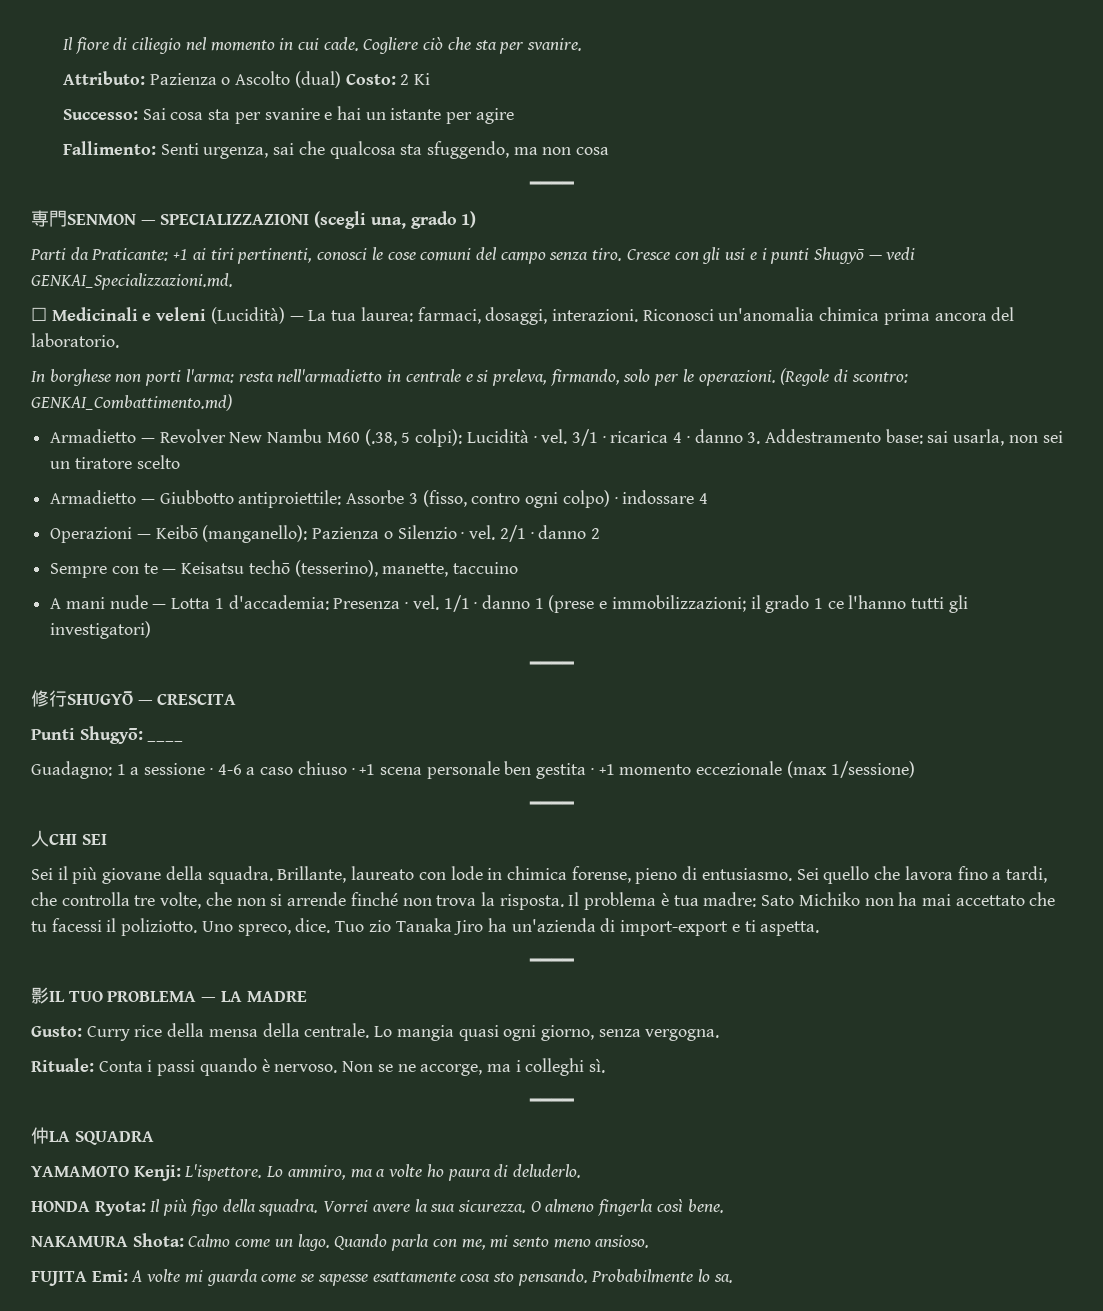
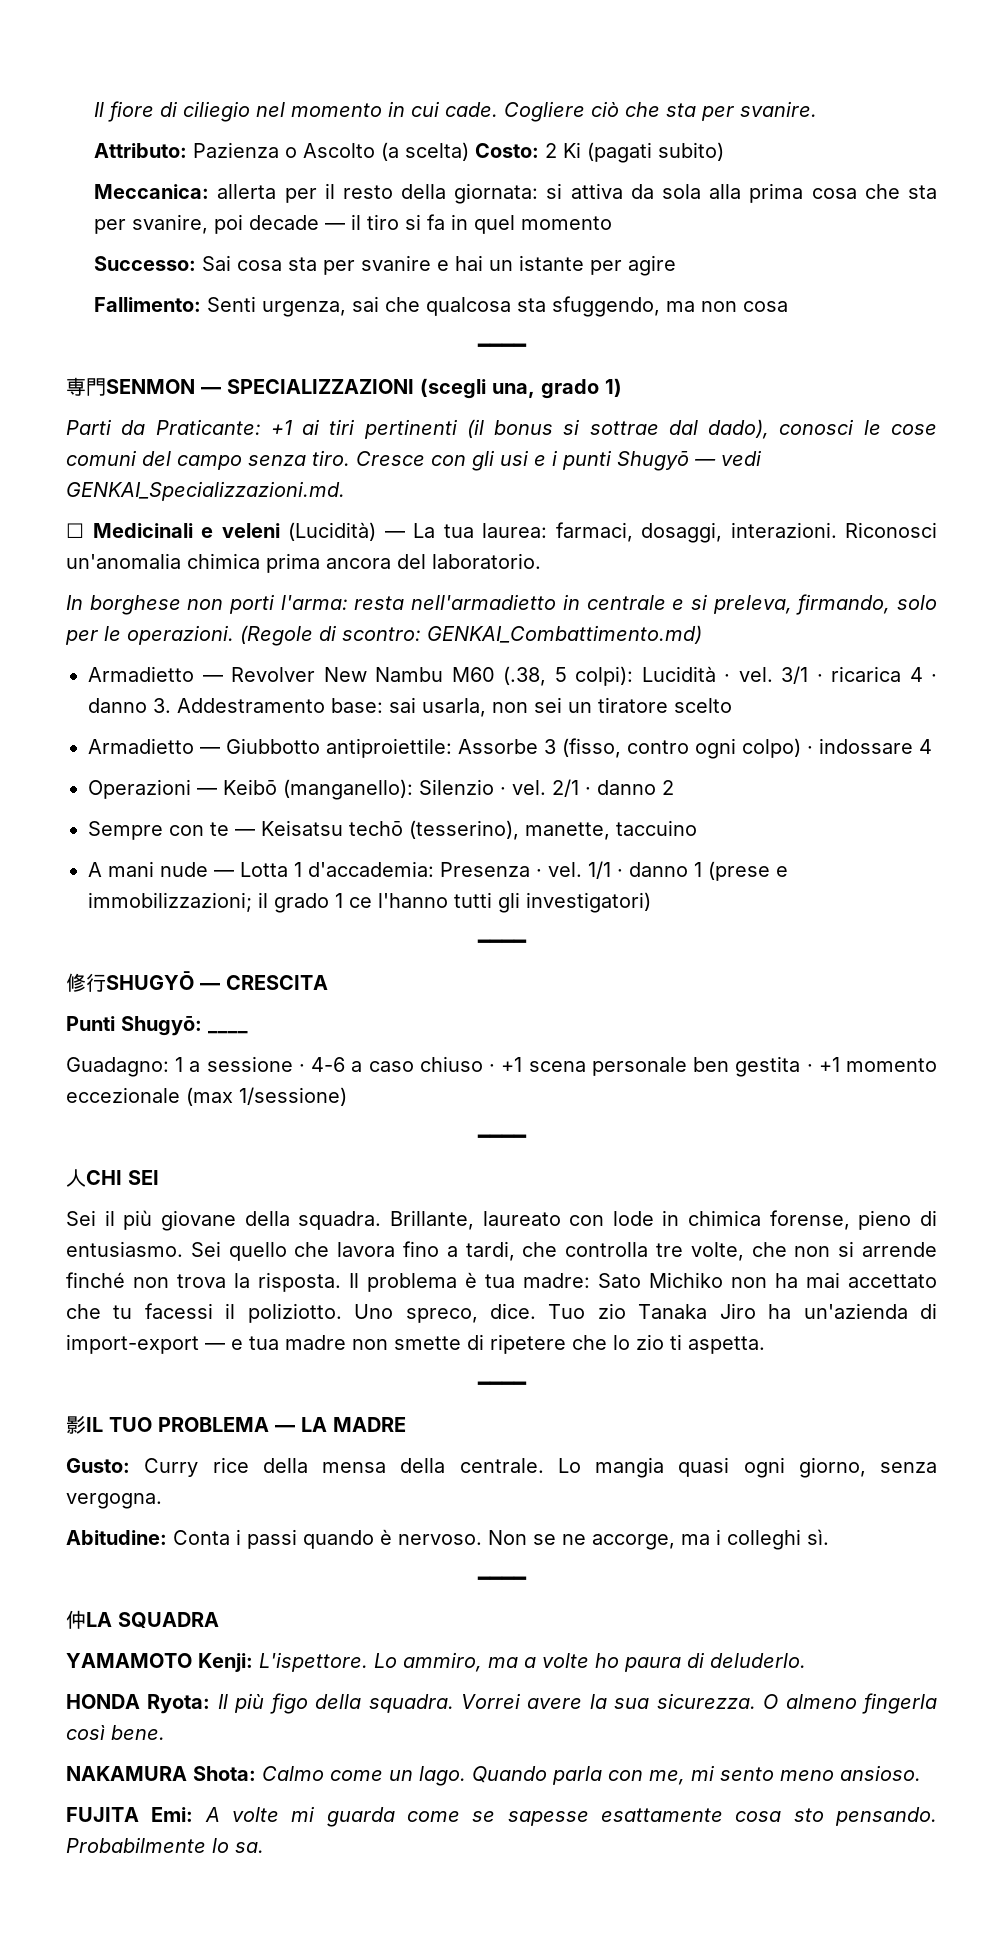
- Attributo: Pazienza o Ascolto (dual) Costo: 2 Ki
+ Attributo: Pazienza o Ascolto (a scelta) Costo: 2 Ki (pagati subito)
+ Meccanica: allerta per il resto della giornata: si attiva da sola alla prima cosa che sta per svanire, poi decade — il tiro si fa in quel momento
- Parti da Praticante: +1 ai tiri pertinenti, conosci le cose comuni del campo senza tiro.
+ Parti da Praticante: +1 ai tiri pertinenti (il bonus si sottrae dal dado), conosci le cose comuni del campo senza tiro.
- Operazioni — Keibō (manganello): Pazienza o Silenzio · vel.
+ Operazioni — Keibō (manganello): Silenzio · vel.
- Tuo zio Tanaka Jiro ha un'azienda di import-export e ti aspetta.
+ Tuo zio Tanaka Jiro ha un'azienda di import-export — e tua madre non smette di ripetere che lo zio ti aspetta.
- Rituale: Conta i passi quando è nervoso.
+ Abitudine: Conta i passi quando è nervoso.

